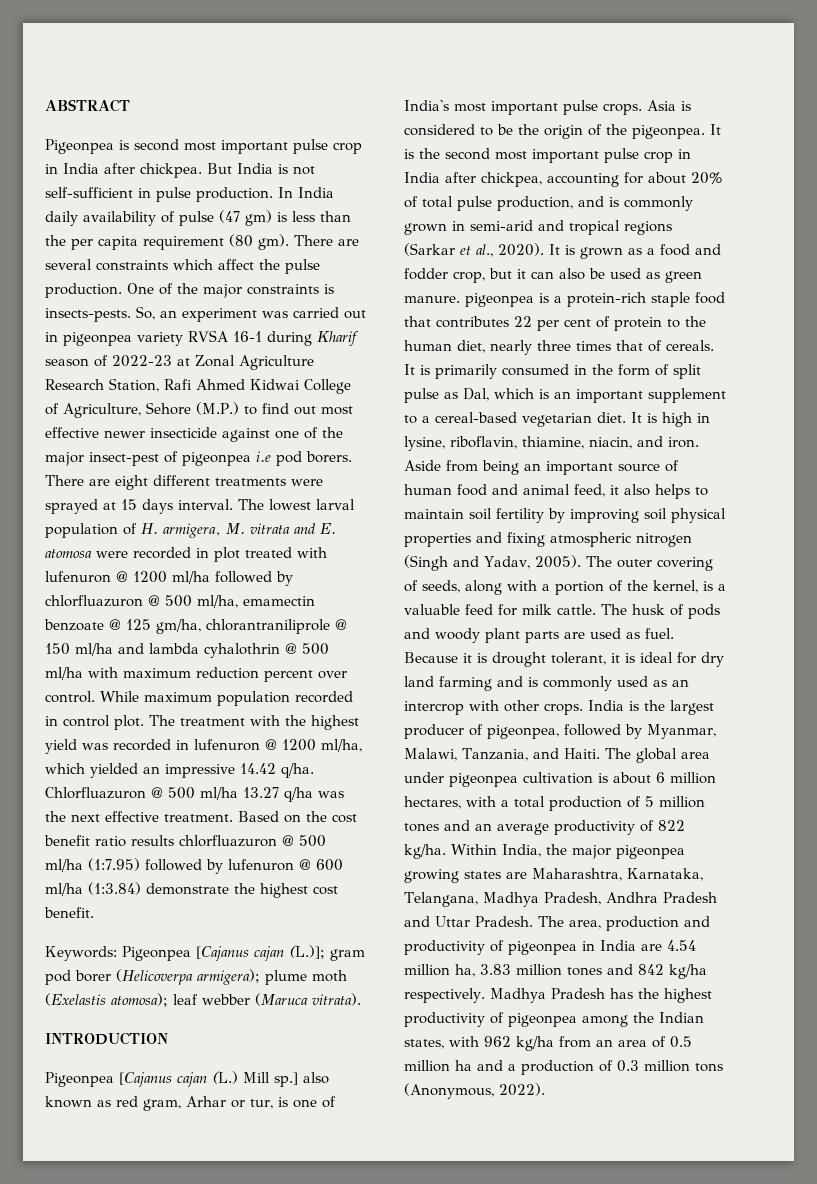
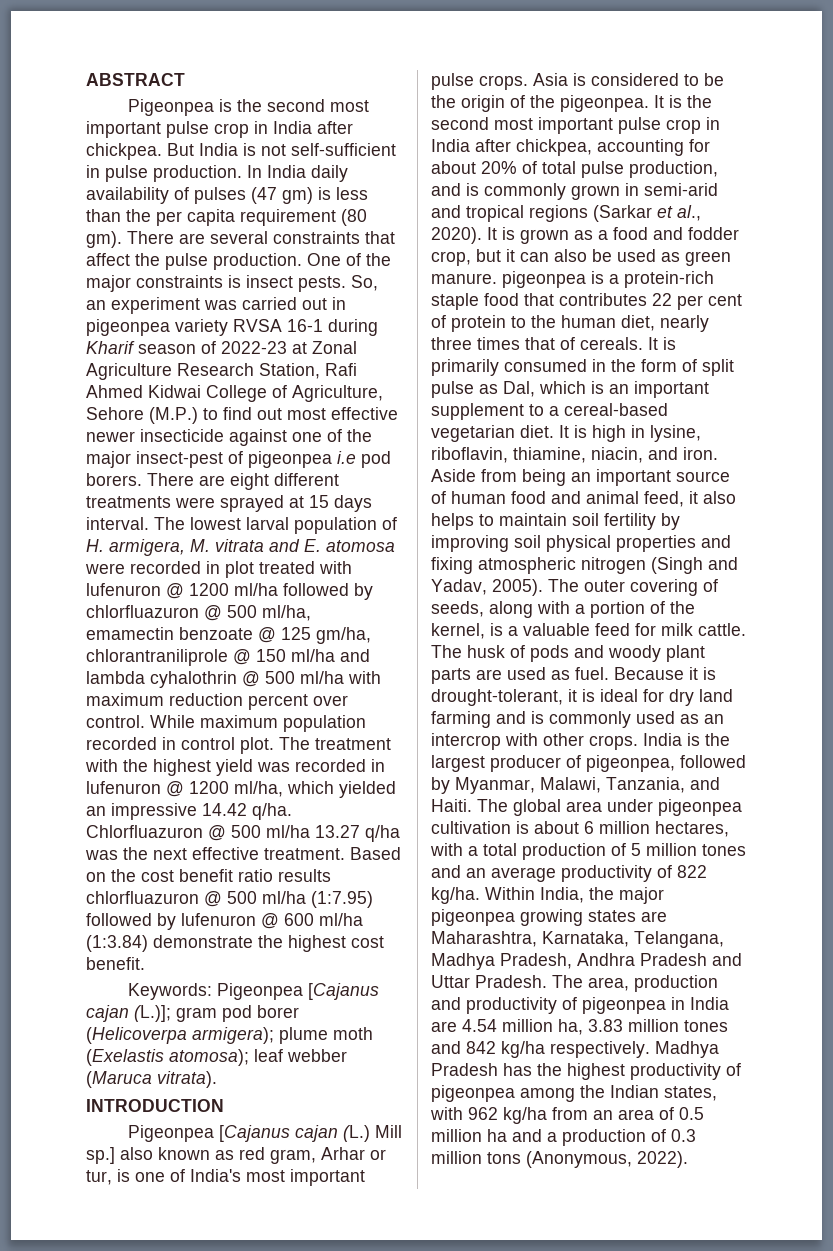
- Pigeonpea is second most important pulse crop in India after chickpea.
+ Pigeonpea is the second most important pulse crop in India after chickpea.
- In India daily availability of pulse (47 gm) is less than the per capita requirement (80 gm).
+ In India daily availability of pulses (47 gm) is less than the per capita requirement (80 gm).
- There are several constraints which affect the pulse production.
+ There are several constraints that affect the pulse production.
- One of the major constraints is insects-pests.
+ One of the major constraints is insect pests.
- Because it is drought tolerant, it is ideal for dry land farming and is commonly used as an intercrop with other crops.
+ Because it is drought-tolerant, it is ideal for dry land farming and is commonly used as an intercrop with other crops.

